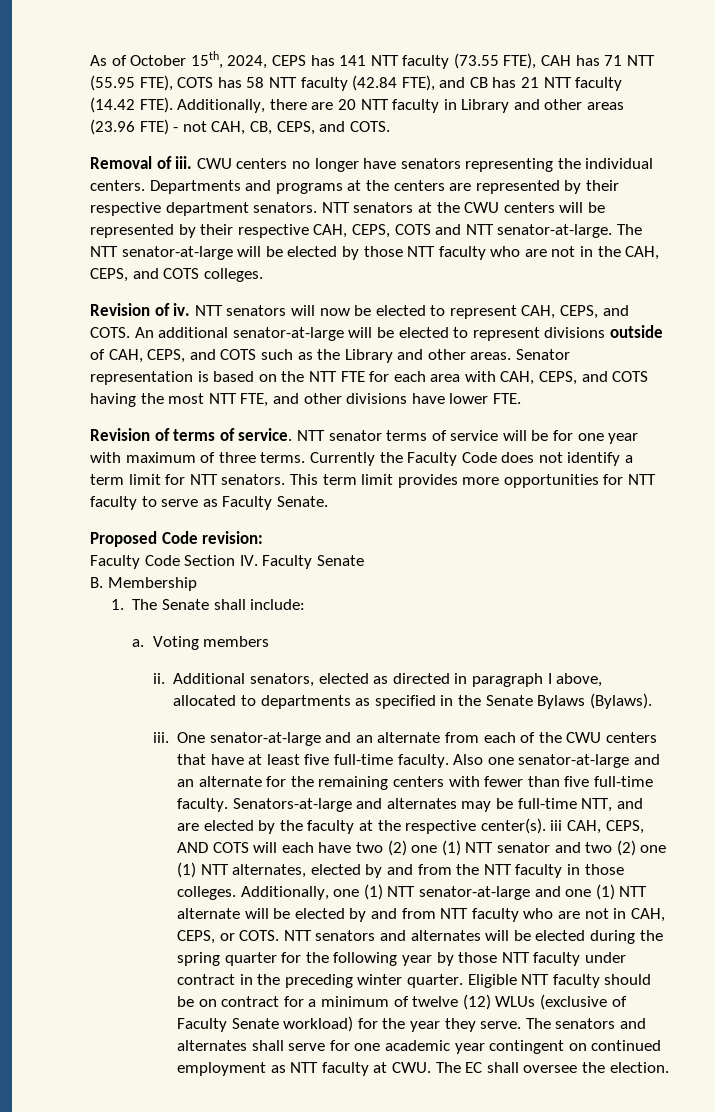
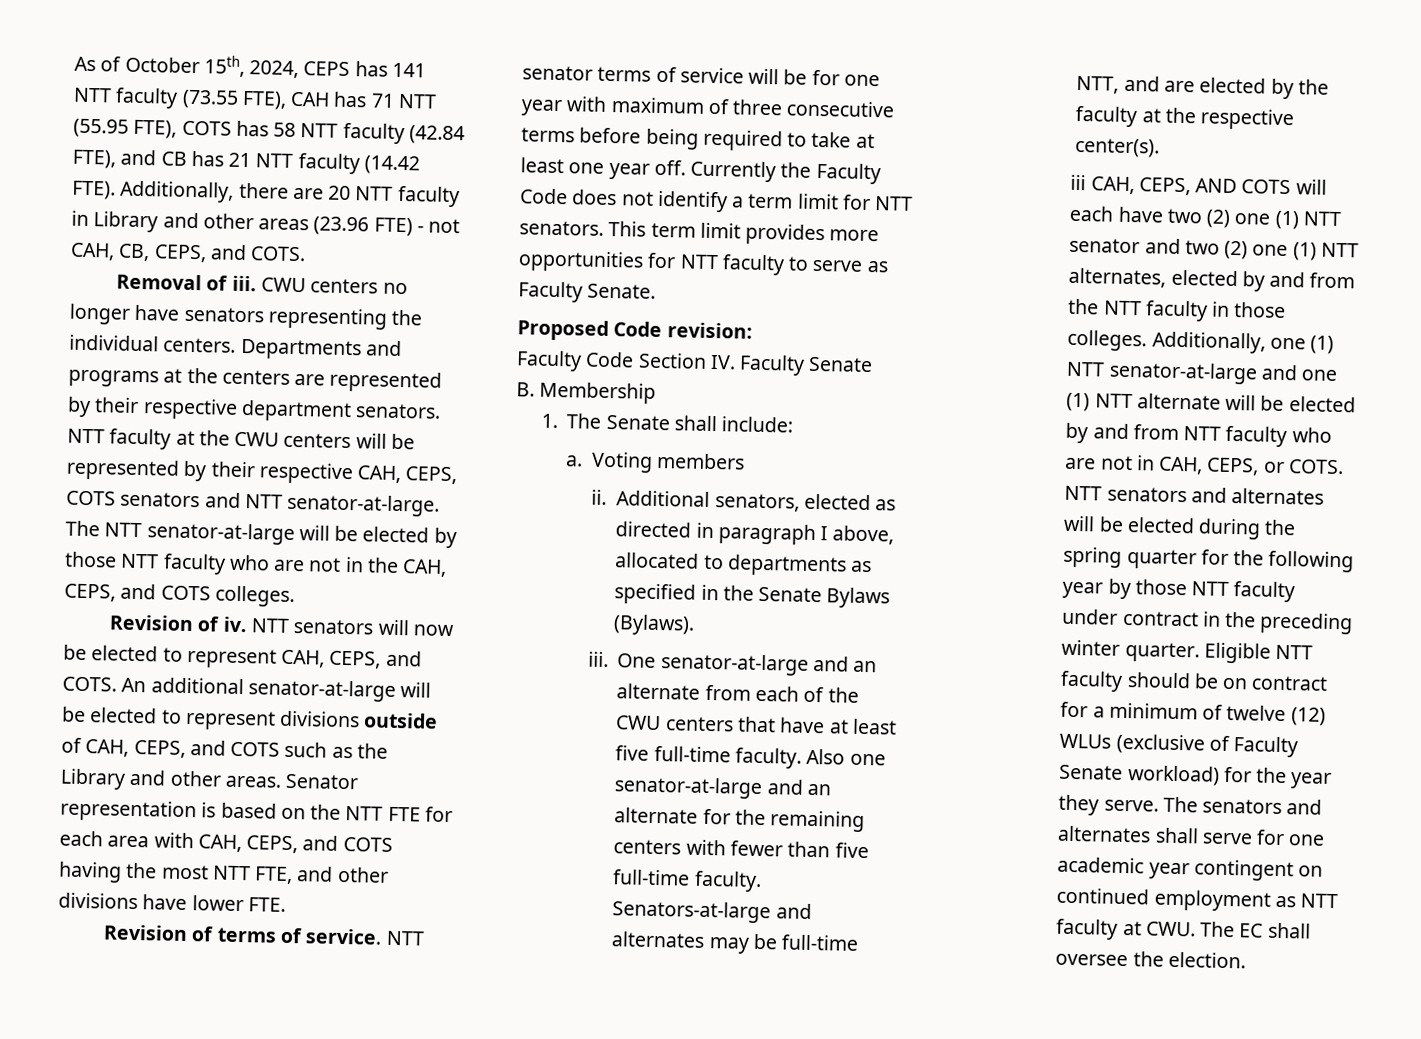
- NTT senators at the CWU centers will be represented by their respective CAH, CEPS, COTS and NTT senator-at-large.
+ NTT faculty at the CWU centers will be represented by their respective CAH, CEPS, COTS senators and NTT senator-at-large.
- NTT senator terms of service will be for one year with maximum of three terms.
+ NTT senator terms of service will be for one year with maximum of three consecutive terms before being required to take at least one year off.
- Senators-at-large and alternates may be full-time NTT, and are elected by the faculty at the respective center(s). iii CAH, CEPS, AND COTS will each have two (2) one (1) NTT senator and two (2) one (1) NTT alternates, elected by and from the NTT faculty in those colleges.
+ Senators-at-large and alternates may be full-time NTT, and are elected by the faculty at the respective center(s).
+ iii CAH, CEPS, AND COTS will each have two (2) one (1) NTT senator and two (2) one (1) NTT alternates, elected by and from the NTT faculty in those colleges.

